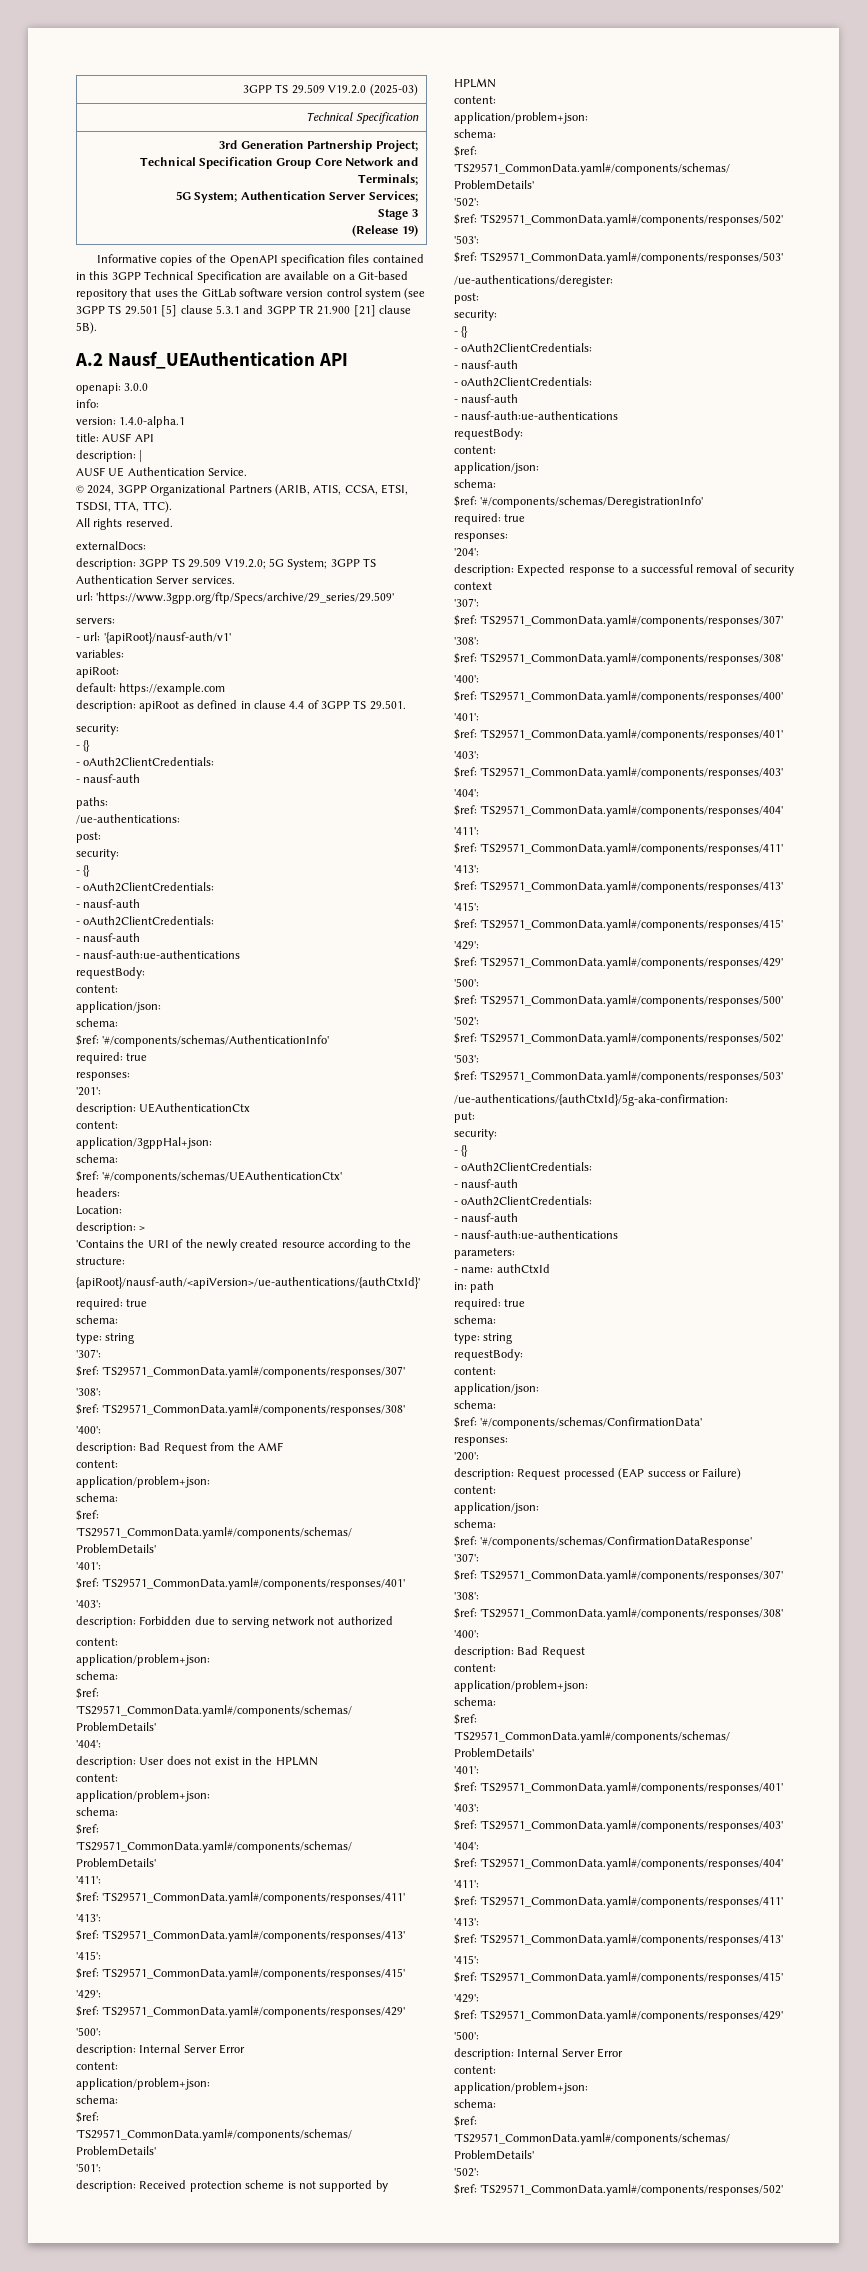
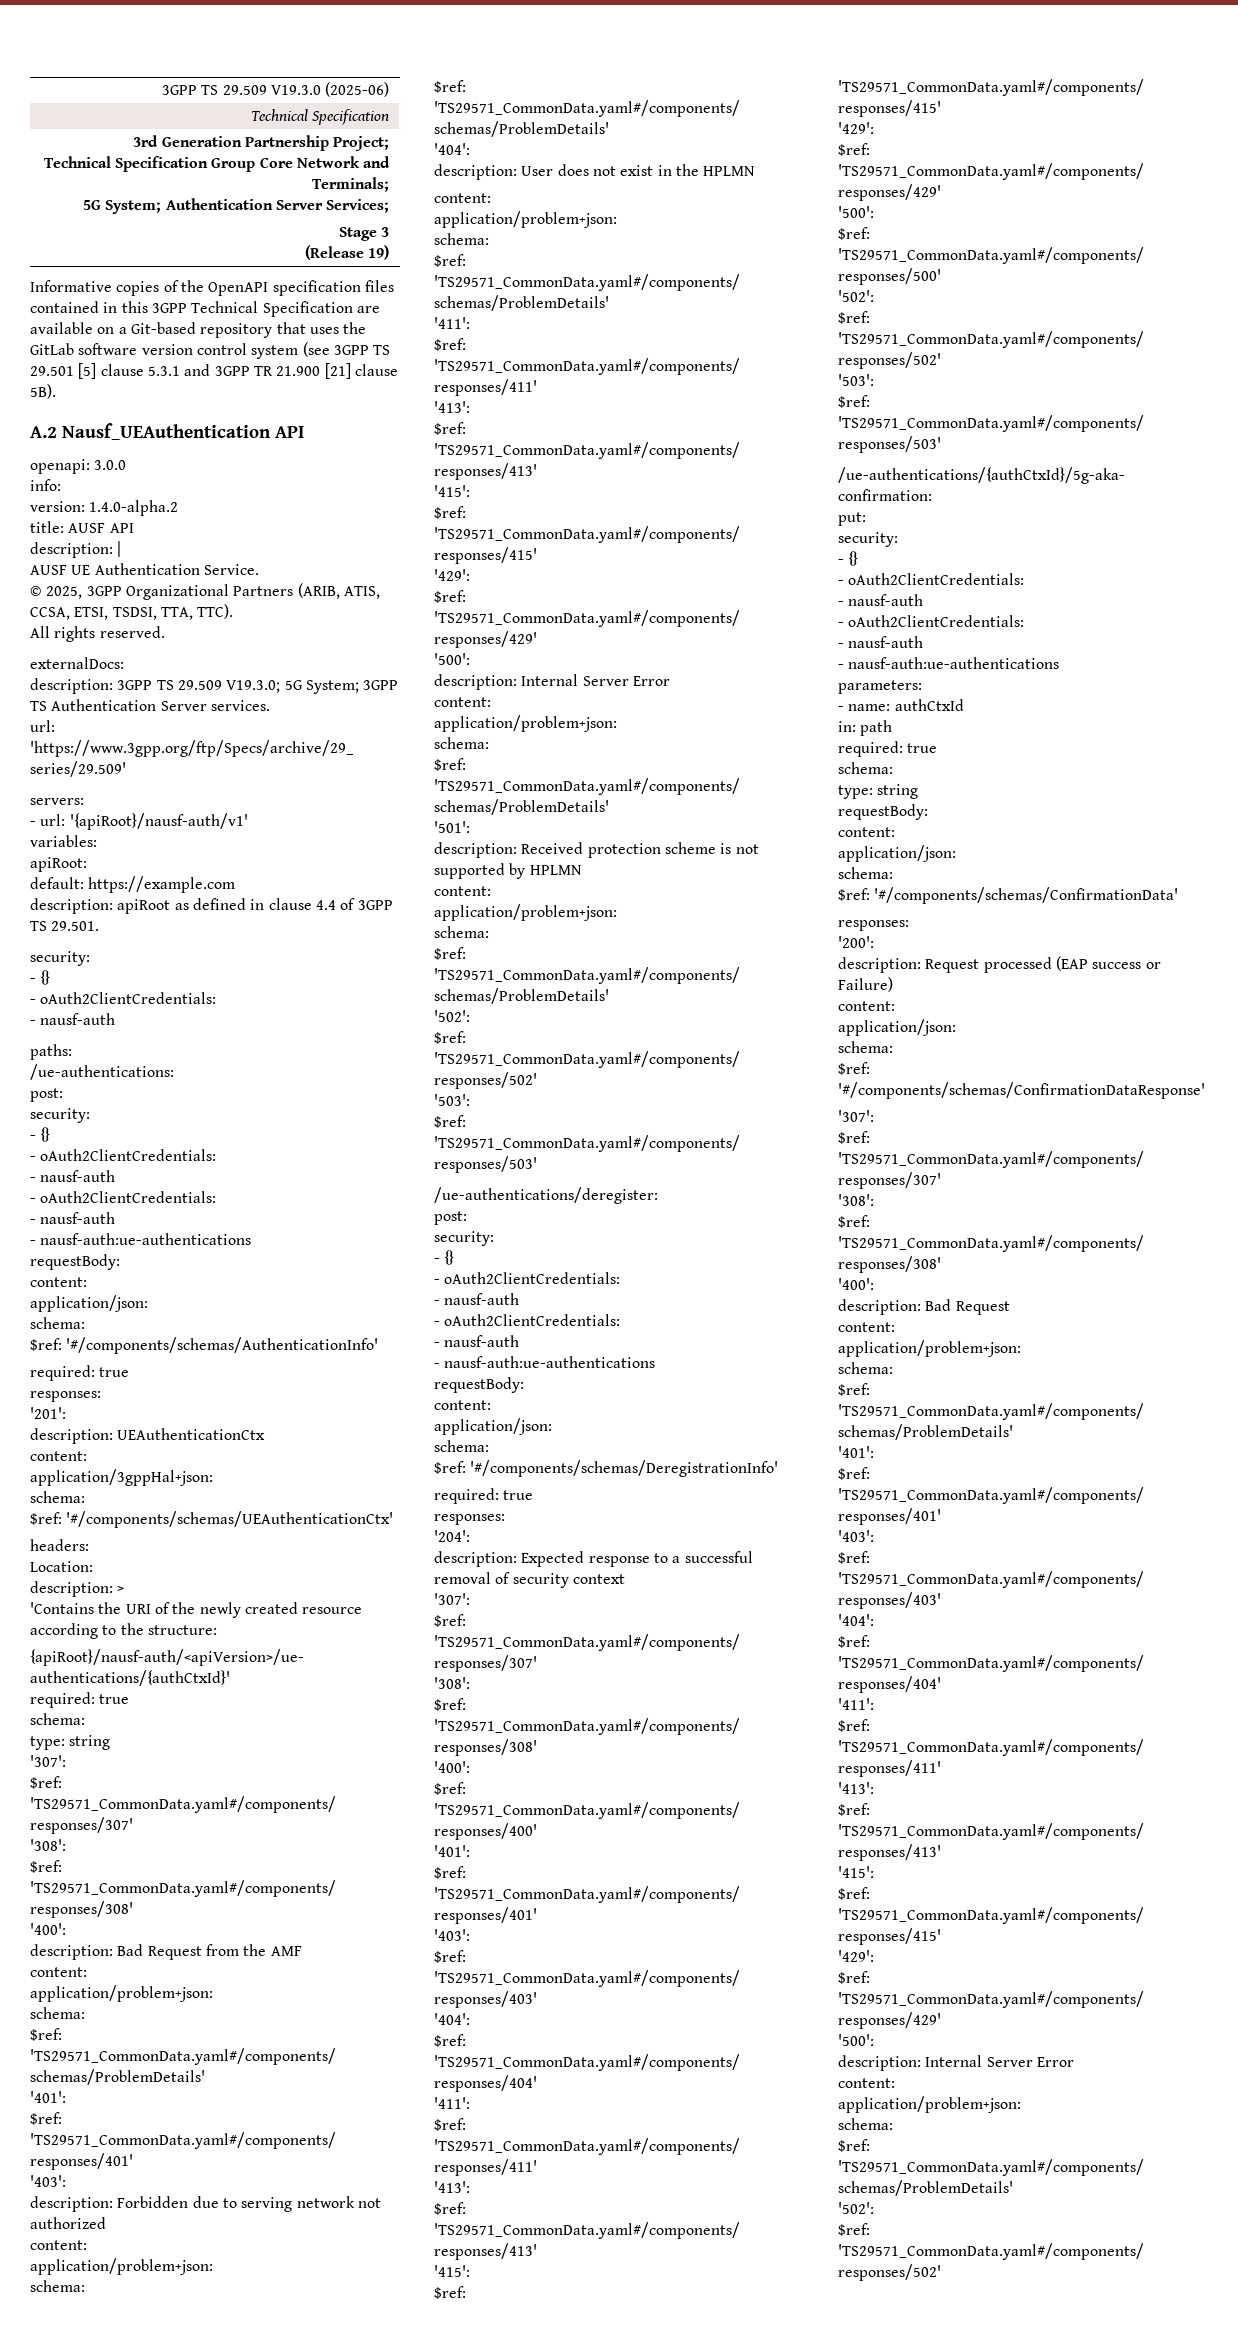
- 3GPP TS 29.509 V19.2.0 (2025-03)
+ 3GPP TS 29.509 V19.3.0 (2025-06)
- version: 1.4.0-alpha.1
+ version: 1.4.0-alpha.2
- © 2024, 3GPP Organizational Partners (ARIB, ATIS, CCSA, ETSI, TSDSI, TTA, TTC).
+ © 2025, 3GPP Organizational Partners (ARIB, ATIS, CCSA, ETSI, TSDSI, TTA, TTC).
- description: 3GPP TS 29.509 V19.2.0; 5G System; 3GPP TS Authentication Server services.
+ description: 3GPP TS 29.509 V19.3.0; 5G System; 3GPP TS Authentication Server services.

